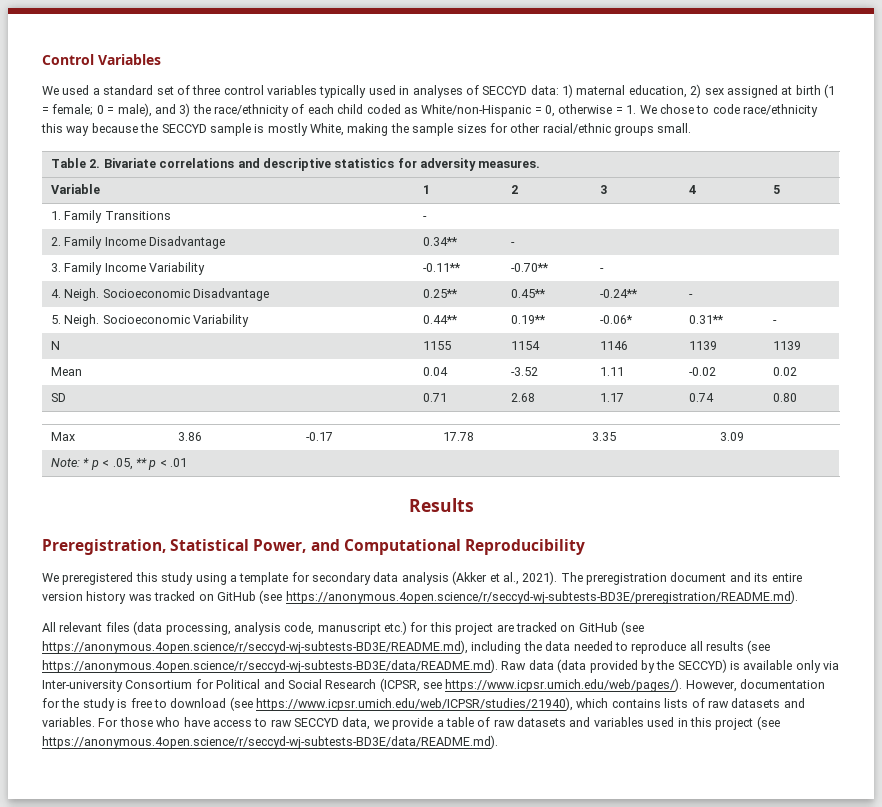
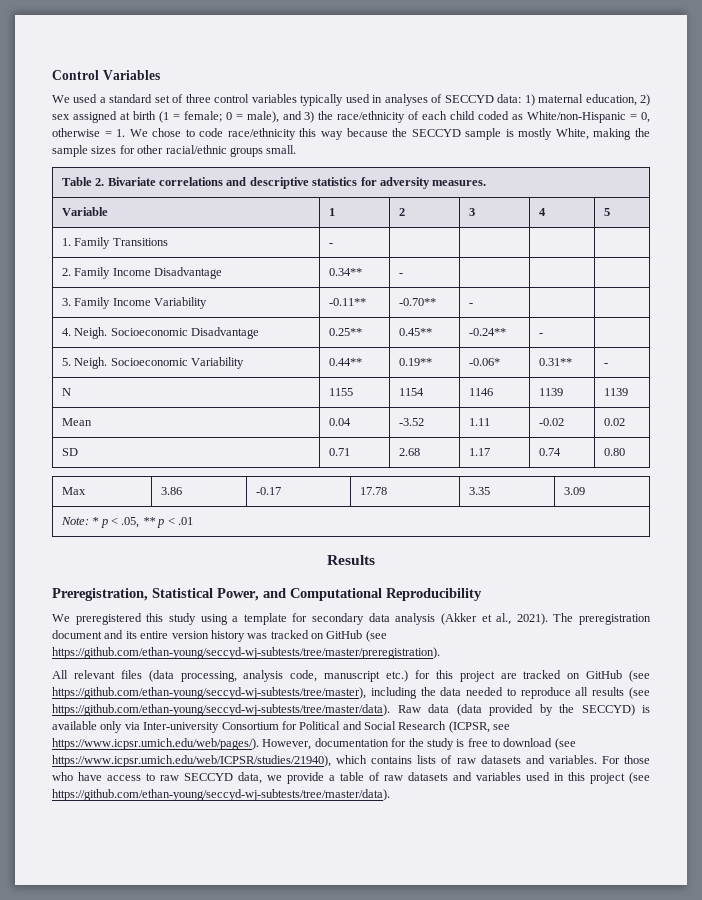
- The preregistration document and its entire version history was tracked on GitHub (see https://anonymous.4open.science/r/seccyd-wj-subtests-BD3E/preregistration/README.md).
+ The preregistration document and its entire version history was tracked on GitHub (see https://github.com/ethan-young/seccyd-wj-subtests/tree/master/preregistration).
- All relevant files (data processing, analysis code, manuscript etc.) for this project are tracked on GitHub (see https://anonymous.4open.science/r/seccyd-wj-subtests-BD3E/README.md), including the data needed to reproduce all results (see https://anonymous.4open.science/r/seccyd-wj-subtests-BD3E/data/README.md). Raw data (data provided by the SECCYD) is available only via Inter-university Consortium for Political and Social Research (ICPSR, see https://www.icpsr.umich.edu/web/pages/). However, documentation for the study is free to download (see https://www.icpsr.umich.edu/web/ICPSR/studies/21940), which contains lists of raw datasets and variables.
+ All relevant files (data processing, analysis code, manuscript etc.) for this project are tracked on GitHub (see https://github.com/ethan-young/seccyd-wj-subtests/tree/master), including the data needed to reproduce all results (see https://github.com/ethan-young/seccyd-wj-subtests/tree/master/data). Raw data (data provided by the SECCYD) is available only via Inter-university Consortium for Political and Social Research (ICPSR, see https://www.icpsr.umich.edu/web/pages/). However, documentation for the study is free to download (see https://www.icpsr.umich.edu/web/ICPSR/studies/21940), which contains lists of raw datasets and variables.
- For those who have access to raw SECCYD data, we provide a table of raw datasets and variables used in this project (see https://anonymous.4open.science/r/seccyd-wj-subtests-BD3E/data/README.md).
+ For those who have access to raw SECCYD data, we provide a table of raw datasets and variables used in this project (see https://github.com/ethan-young/seccyd-wj-subtests/tree/master/data).

